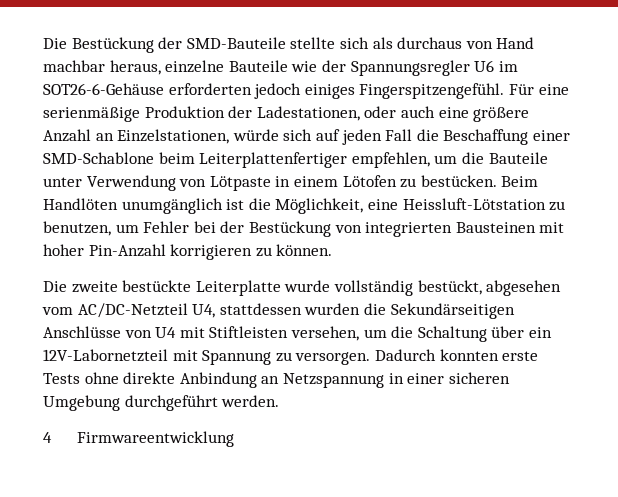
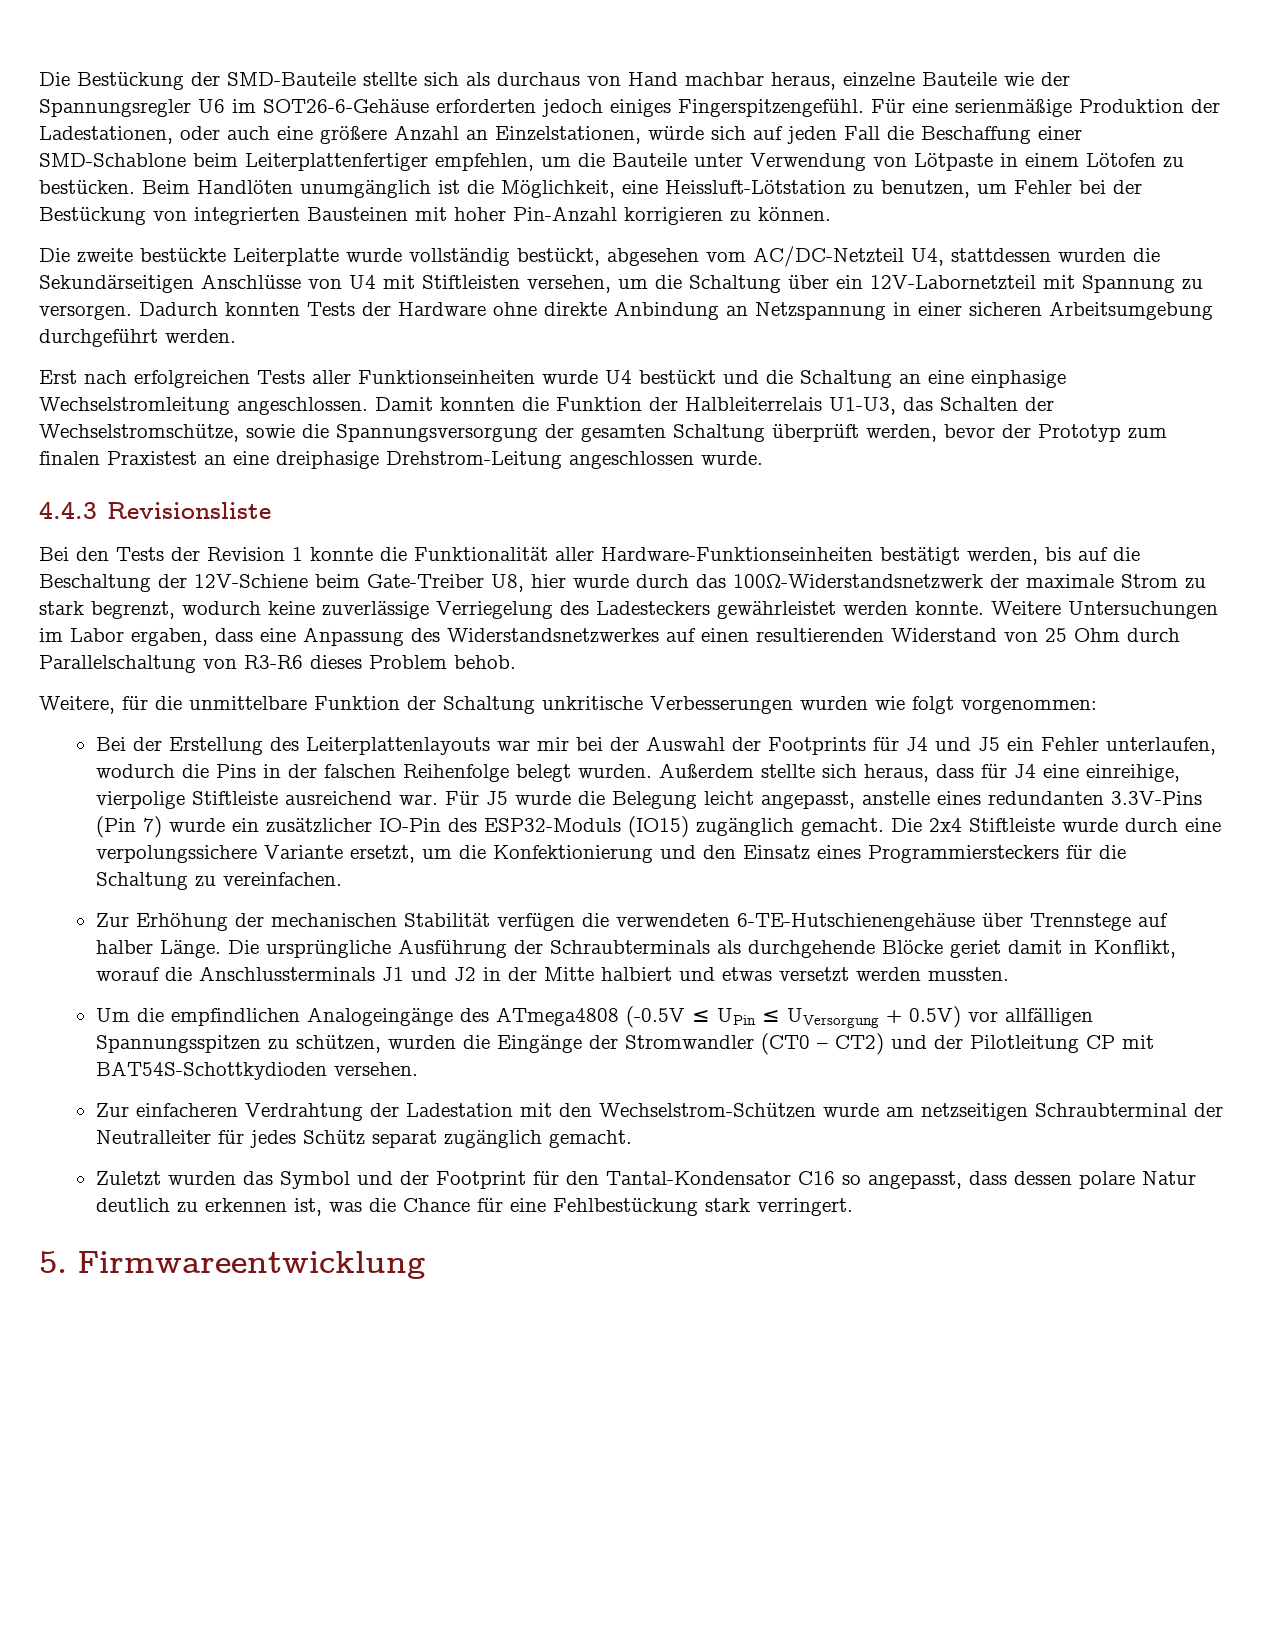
- Dadurch konnten erste Tests ohne direkte Anbindung an Netzspannung in einer sicheren Umgebung durchgeführt werden.
+ Dadurch konnten Tests der Hardware ohne direkte Anbindung an Netzspannung in einer sicheren Arbeitsumgebung durchgeführt werden.
- 4 Firmwareentwicklung
+ Erst nach erfolgreichen Tests aller Funktionseinheiten wurde U4 bestückt und die Schaltung an eine einphasige Wechselstromleitung angeschlossen. Damit konnten die Funktion der Halbleiterrelais U1-U3, das Schalten der Wechselstromschütze, sowie die Spannungsversorgung der gesamten Schaltung überprüft werden, bevor der Prototyp zum finalen Praxistest an eine dreiphasige Drehstrom-Leitung angeschlossen wurde.
+ 4.4.3 Revisionsliste
+ Bei den Tests der Revision 1 konnte die Funktionalität aller Hardware-Funktionseinheiten bestätigt werden, bis auf die Beschaltung der 12V-Schiene beim Gate-Treiber U8, hier wurde durch das 100Ω-Widerstandsnetzwerk der maximale Strom zu stark begrenzt, wodurch keine zuverlässige Verriegelung des Ladesteckers gewährleistet werden konnte. Weitere Untersuchungen im Labor ergaben, dass eine Anpassung des Widerstandsnetzwerkes auf einen resultierenden Widerstand von 25 Ohm durch Parallelschaltung von R3-R6 dieses Problem behob.
+ Weitere, für die unmittelbare Funktion der Schaltung unkritische Verbesserungen wurden wie folgt vorgenommen:
+ Bei der Erstellung des Leiterplattenlayouts war mir bei der Auswahl der Footprints für J4 und J5 ein Fehler unterlaufen, wodurch die Pins in der falschen Reihenfolge belegt wurden. Außerdem stellte sich heraus, dass für J4 eine einreihige, vierpolige Stiftleiste ausreichend war. Für J5 wurde die Belegung leicht angepasst, anstelle eines redundanten 3.3V-Pins (Pin 7) wurde ein zusätzlicher IO-Pin des ESP32-Moduls (IO15) zugänglich gemacht. Die 2x4 Stiftleiste wurde durch eine verpolungssichere Variante ersetzt, um die Konfektionierung und den Einsatz eines Programmiersteckers für die Schaltung zu vereinfachen.
+ Zur Erhöhung der mechanischen Stabilität verfügen die verwendeten 6-TE-Hutschienengehäuse über Trennstege auf halber Länge. Die ursprüngliche Ausführung der Schraubterminals als durchgehende Blöcke geriet damit in Konflikt, worauf die Anschlussterminals J1 und J2 in der Mitte halbiert und etwas versetzt werden mussten.
+ Um die empfindlichen Analogeingänge des ATmega4808 (-0.5V ≤ UPin ≤ UVersorgung + 0.5V) vor allfälligen Spannungsspitzen zu schützen, wurden die Eingänge der Stromwandler (CT0 – CT2) und der Pilotleitung CP mit BAT54S-Schottkydioden versehen.
+ Zur einfacheren Verdrahtung der Ladestation mit den Wechselstrom-Schützen wurde am netzseitigen Schraubterminal der Neutralleiter für jedes Schütz separat zugänglich gemacht.
+ Zuletzt wurden das Symbol und der Footprint für den Tantal-Kondensator C16 so angepasst, dass dessen polare Natur deutlich zu erkennen ist, was die Chance für eine Fehlbestückung stark verringert.
+ 5. Firmwareentwicklung

